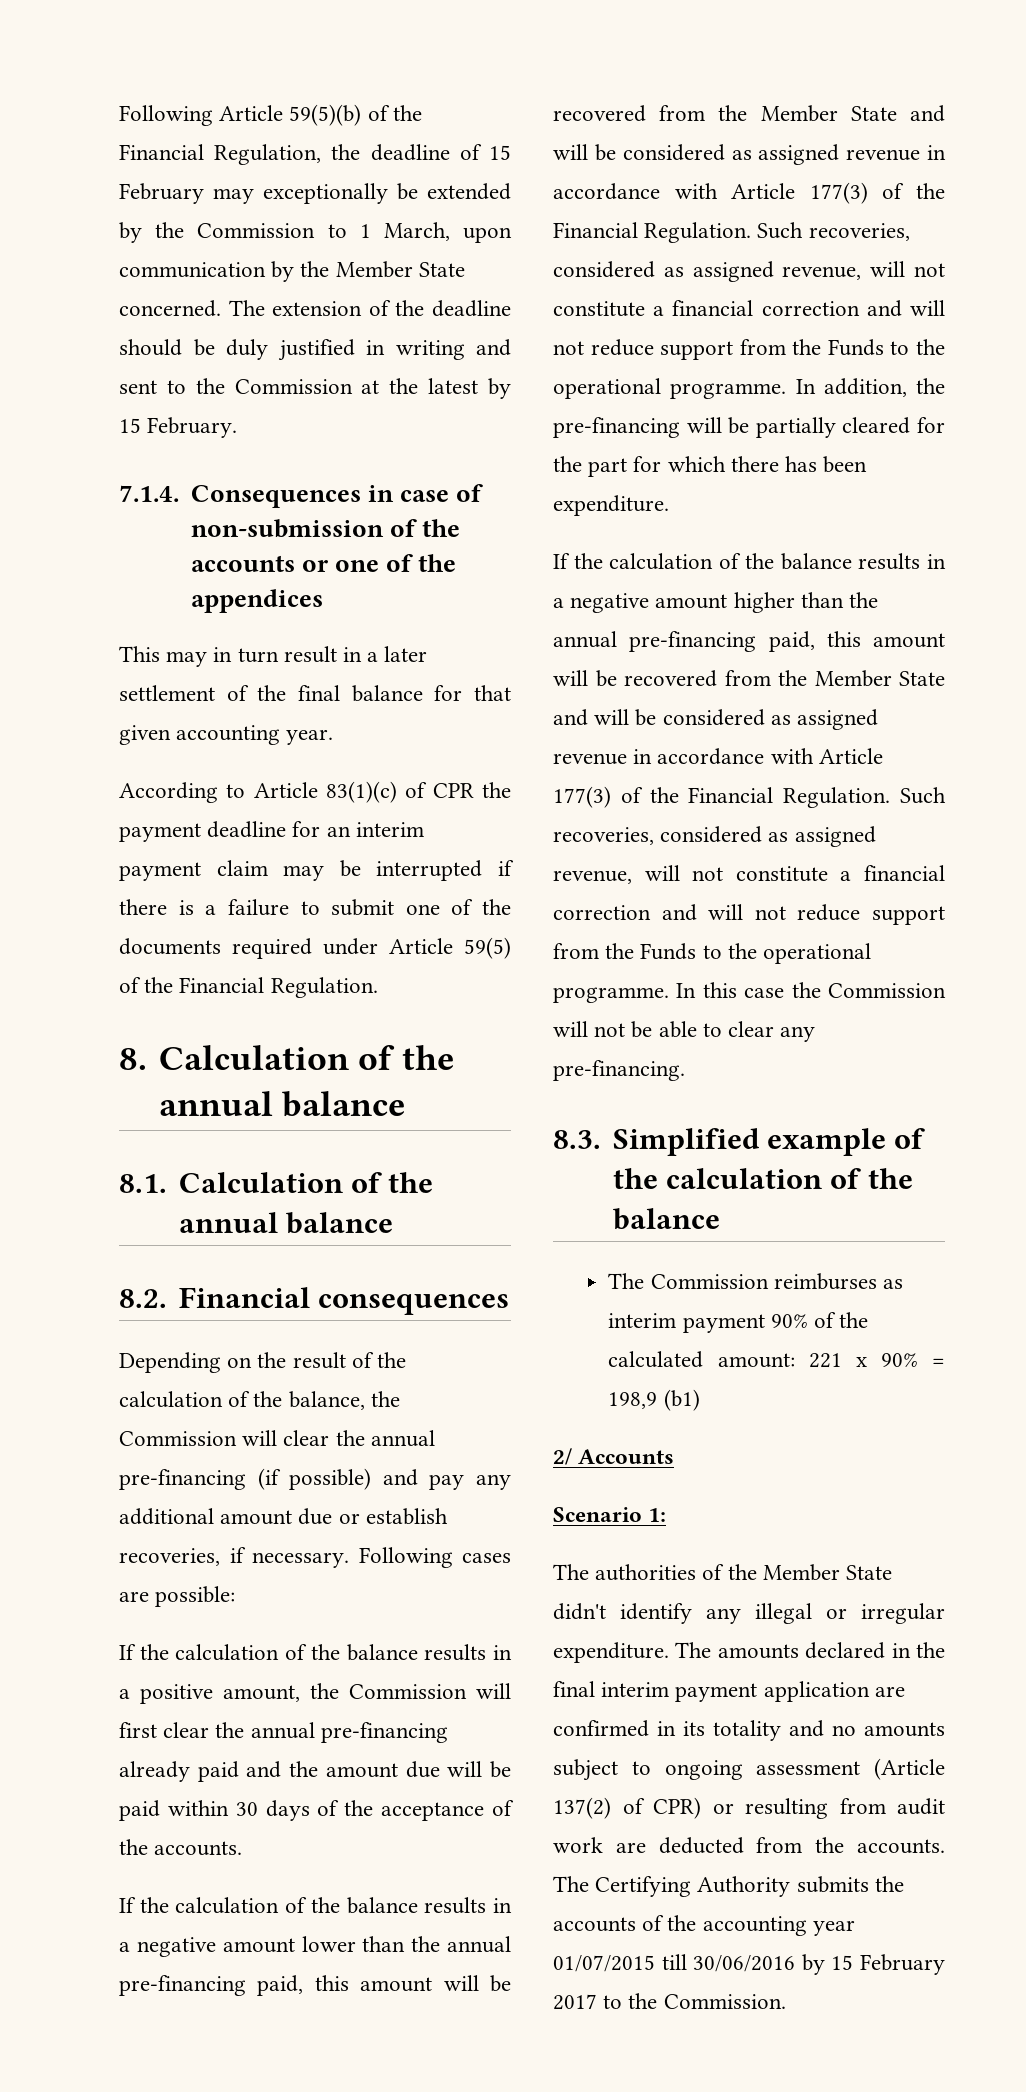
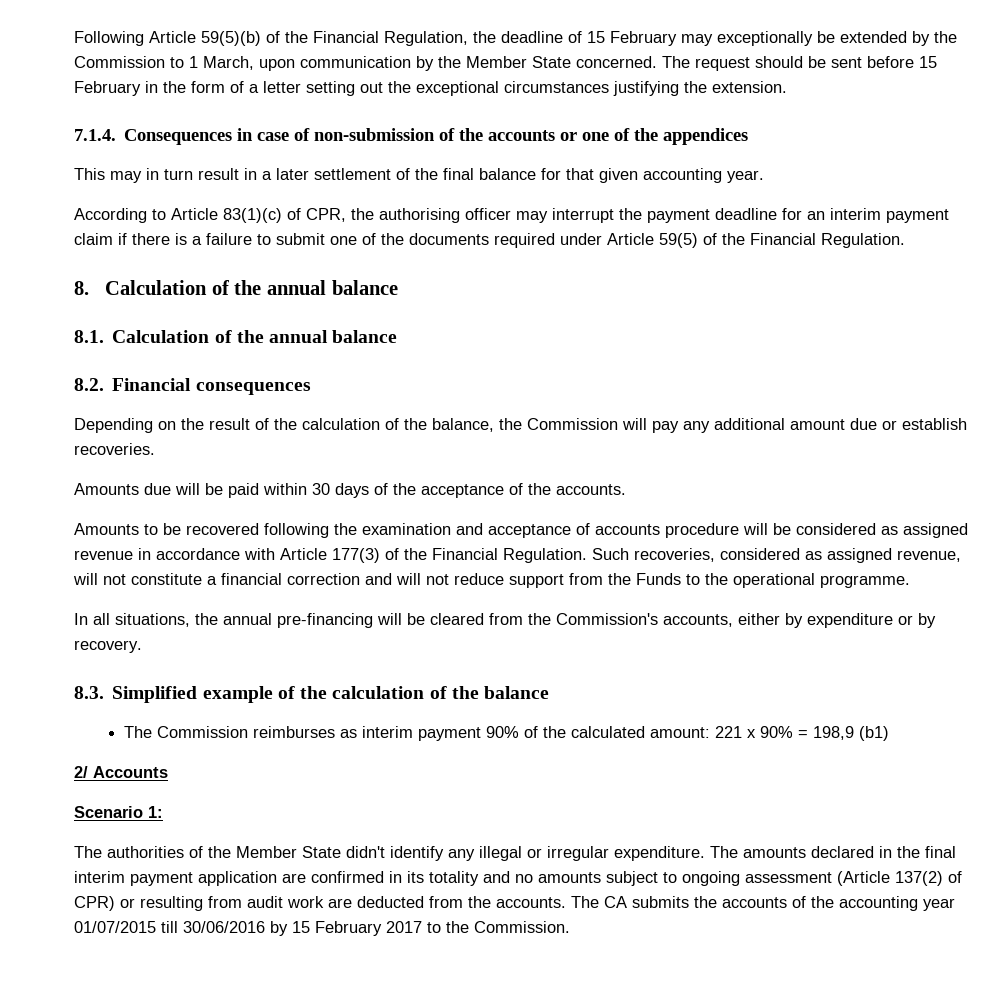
- The extension of the deadline should be duly justified in writing and sent to the Commission at the latest by 15 February.
+ The request should be sent before 15 February in the form of a letter setting out the exceptional circumstances justifying the extension.
- According to Article 83(1)(c) of CPR the payment deadline for an interim payment claim may be interrupted if there is a failure to submit one of the documents required under Article 59(5) of the Financial Regulation.
+ According to Article 83(1)(c) of CPR, the authorising officer may interrupt the payment deadline for an interim payment claim if there is a failure to submit one of the documents required under Article 59(5) of the Financial Regulation.
- Depending on the result of the calculation of the balance, the Commission will clear the annual pre-financing (if possible) and pay any additional amount due or establish recoveries, if necessary. Following cases are possible:
- If the calculation of the balance results in a positive amount, the Commission will first clear the annual pre-financing already paid and the amount due will be paid within 30 days of the acceptance of the accounts.
+ Depending on the result of the calculation of the balance, the Commission will pay any additional amount due or establish recoveries.
+ Amounts due will be paid within 30 days of the acceptance of the accounts.
- If the calculation of the balance results in a negative amount lower than the annual pre-financing paid, this amount will be recovered from the Member State and will be considered as assigned revenue in accordance with Article 177(3) of the Financial Regulation.
+ Amounts to be recovered following the examination and acceptance of accounts procedure will be considered as assigned revenue in accordance with Article 177(3) of the Financial Regulation.
- Such recoveries, considered as assigned revenue, will not constitute a financial correction and will not reduce support from the Funds to the operational programme. In addition, the pre-financing will be partially cleared for the part for which there has been expenditure.
- If the calculation of the balance results in a negative amount higher than the annual pre-financing paid, this amount will be recovered from the Member State and will be considered as assigned revenue in accordance with Article 177(3) of the Financial Regulation. Such recoveries, considered as assigned revenue, will not constitute a financial correction and will not reduce support from the Funds to the operational programme. In this case the Commission will not be able to clear any pre-financing.
+ Such recoveries, considered as assigned revenue, will not constitute a financial correction and will not reduce support from the Funds to the operational programme.
+ In all situations, the annual pre-financing will be cleared from the Commission's accounts, either by expenditure or by recovery.
- The Certifying Authority submits the accounts of the accounting year 01/07/2015 till 30/06/2016 by 15 February 2017 to the Commission.
+ The CA submits the accounts of the accounting year 01/07/2015 till 30/06/2016 by 15 February 2017 to the Commission.

